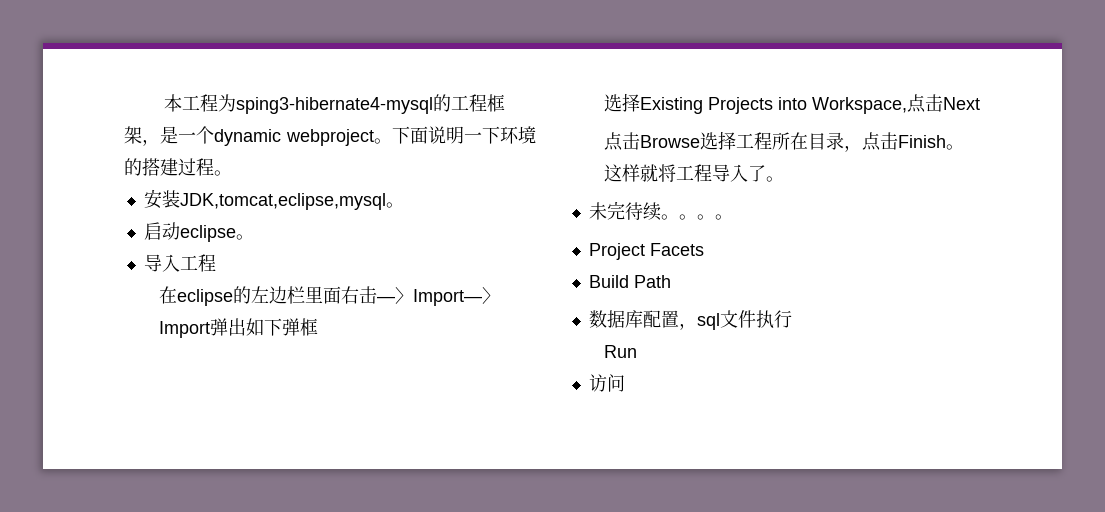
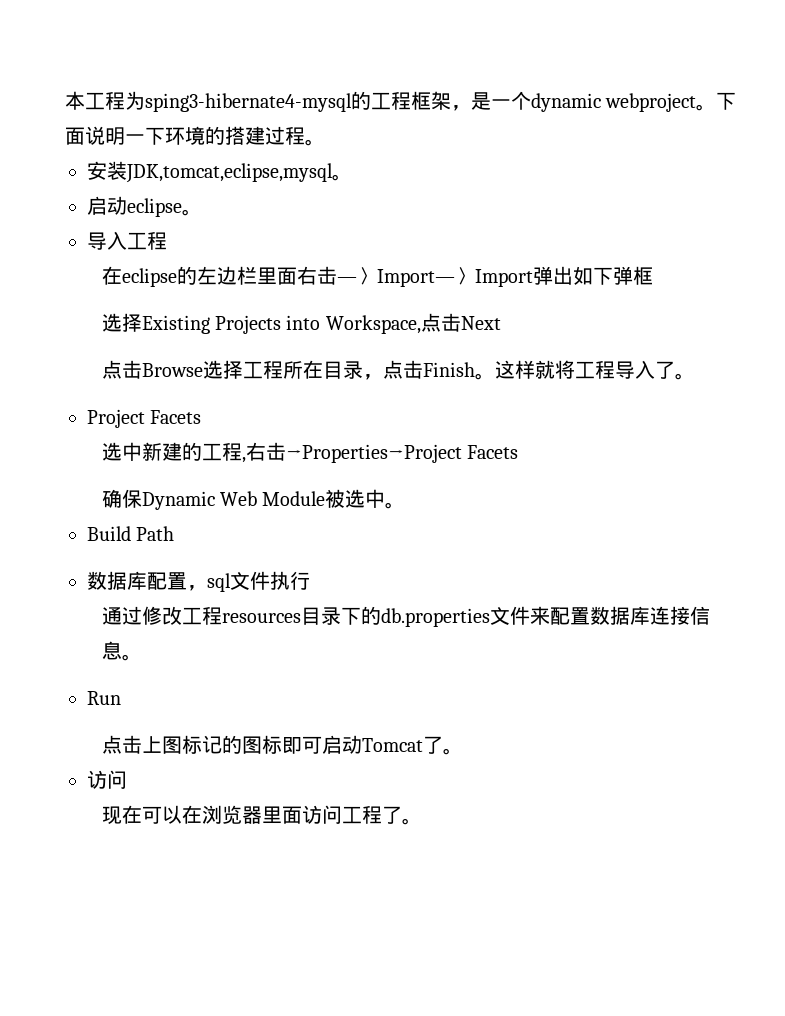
- 未完待续。。。。
  Project Facets
+ 选中新建的工程,右击→Properties→Project Facets
+ 确保Dynamic Web Module被选中。
+ 通过修改工程resources目录下的db.properties文件来配置数据库连接信息。
  Run
+ 点击上图标记的图标即可启动Tomcat了。
  访问
+ 现在可以在浏览器里面访问工程了。

